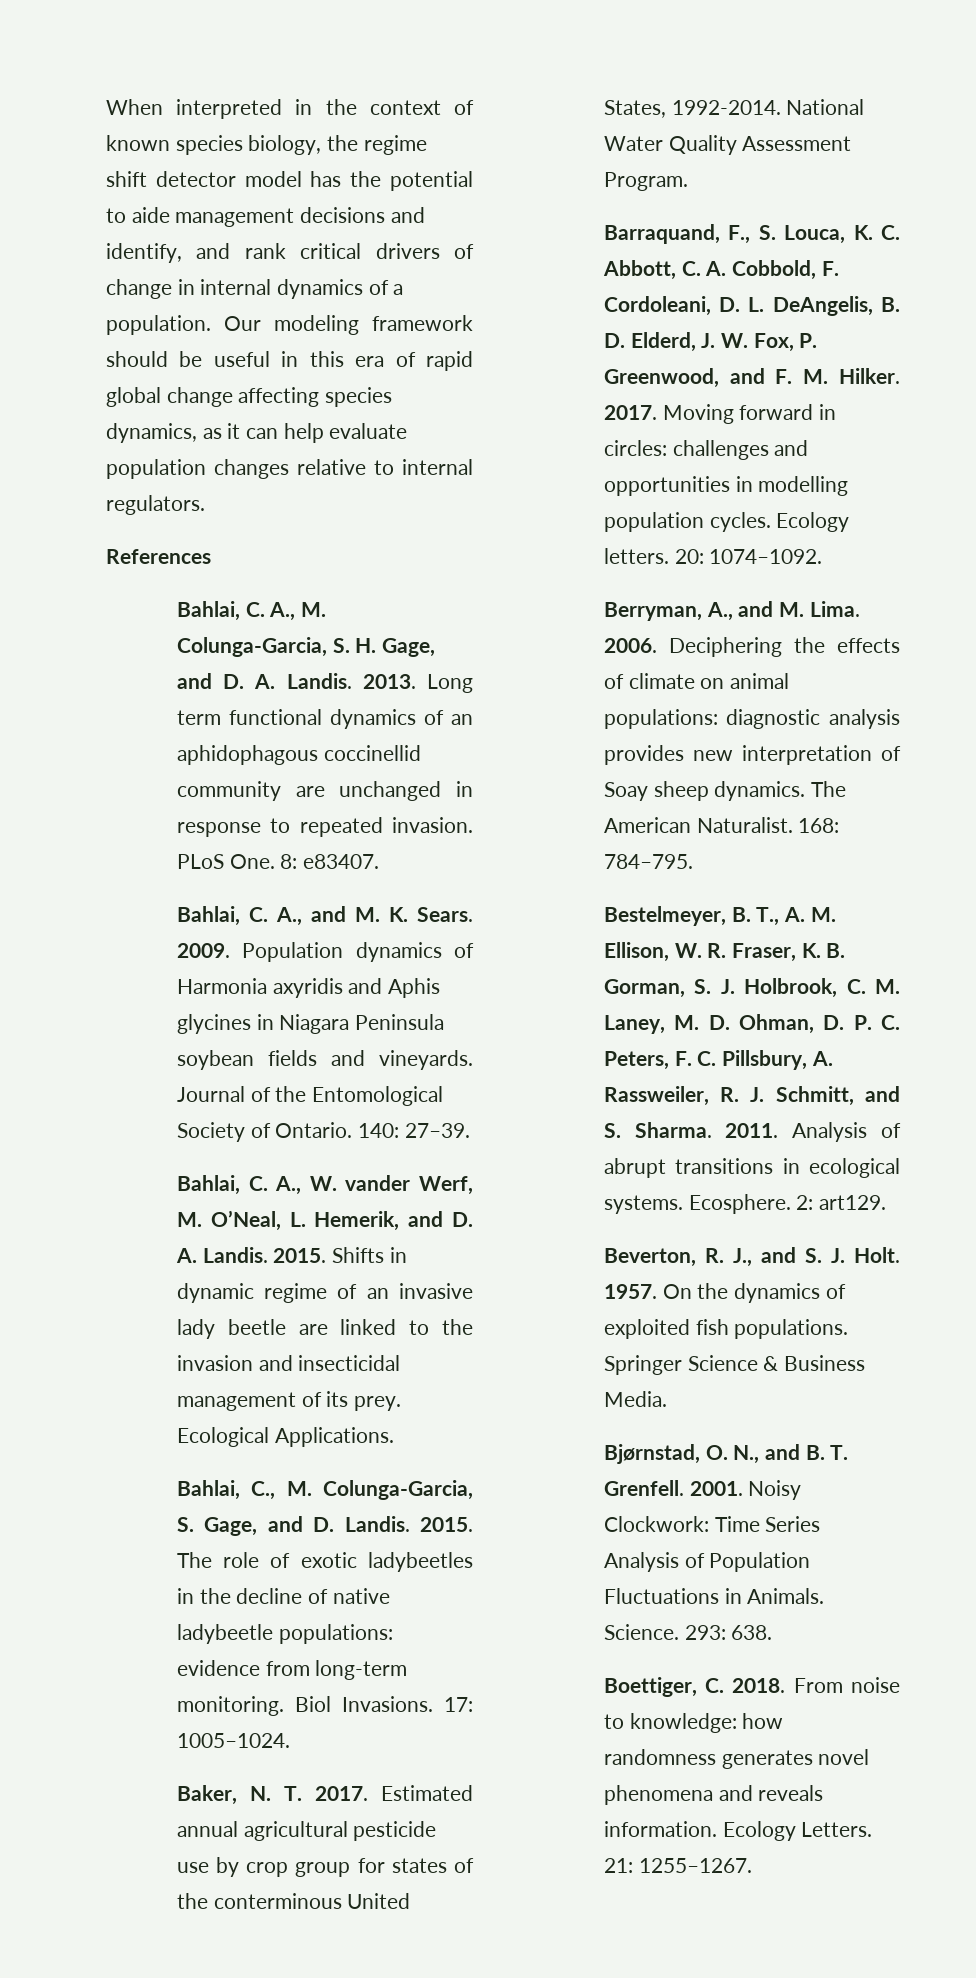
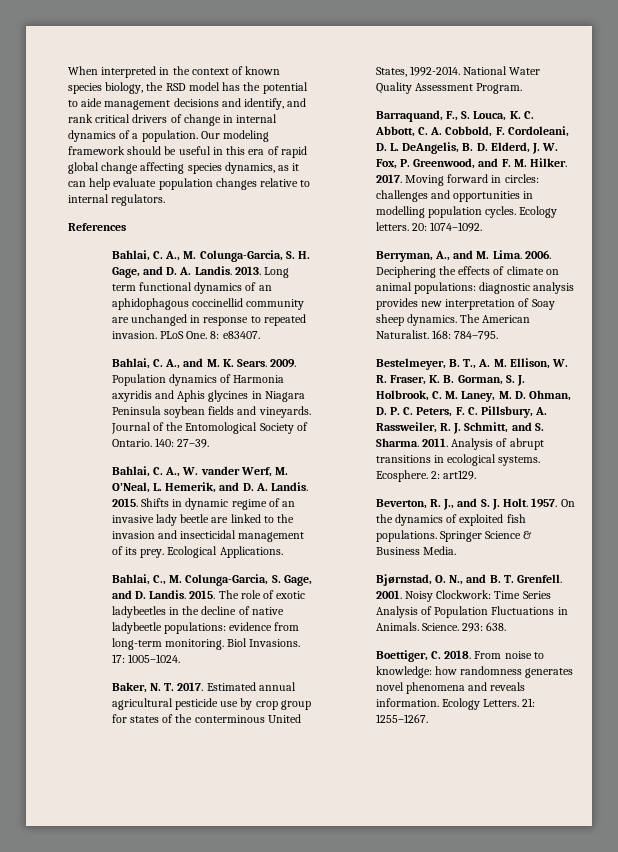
- When interpreted in the context of known species biology, the regime shift detector model has the potential to aide management decisions and identify, and rank critical drivers of change in internal dynamics of a population.
+ When interpreted in the context of known species biology, the RSD model has the potential to aide management decisions and identify, and rank critical drivers of change in internal dynamics of a population.

